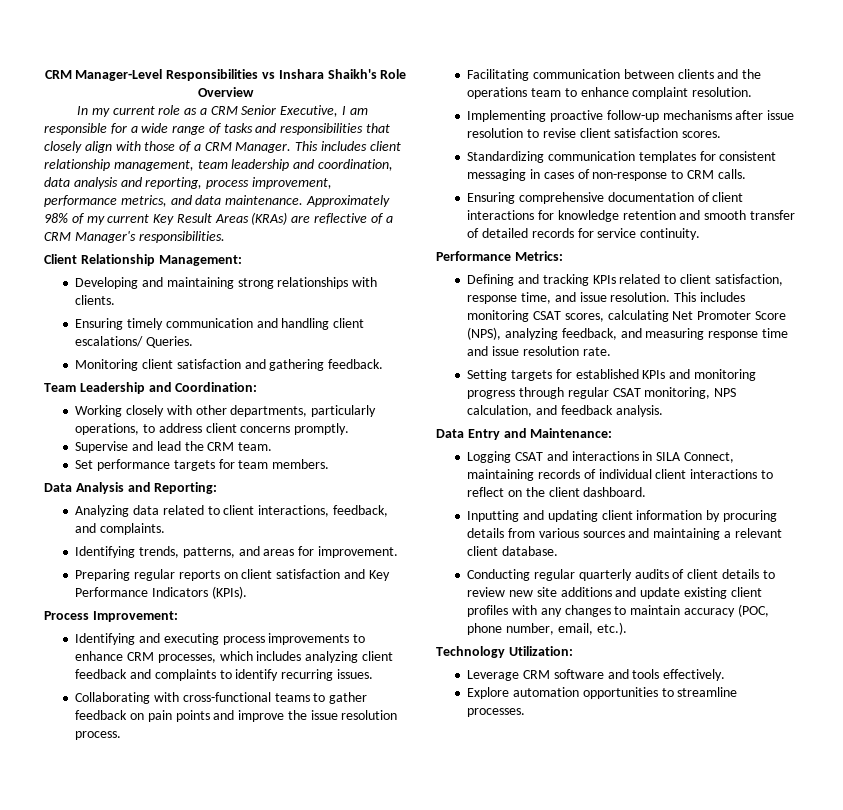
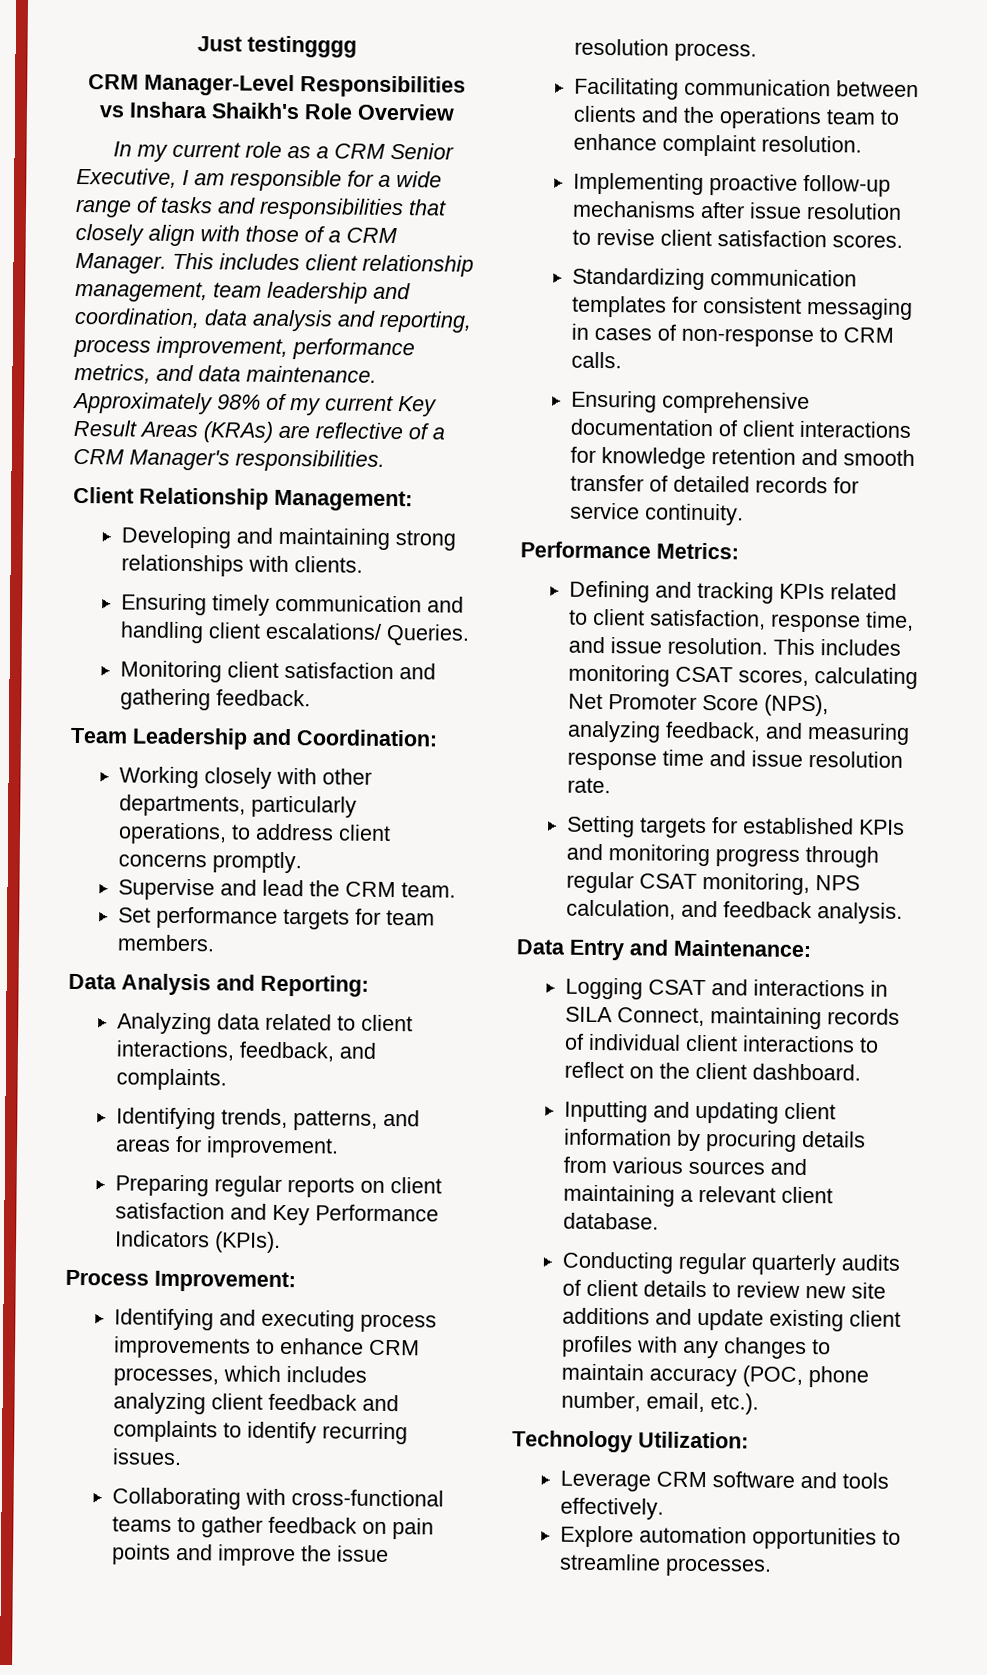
+ Just testingggg

